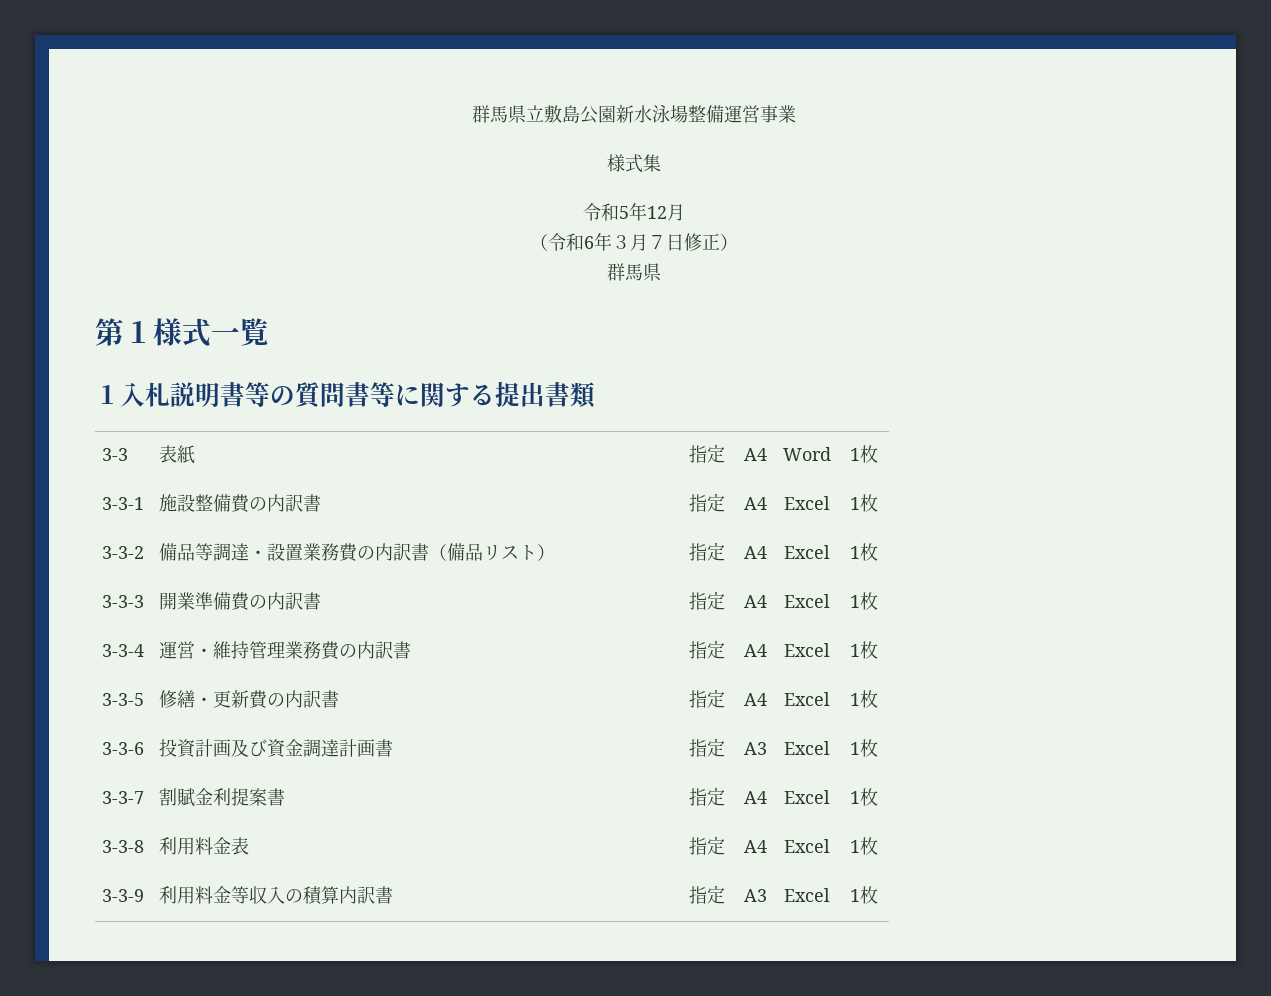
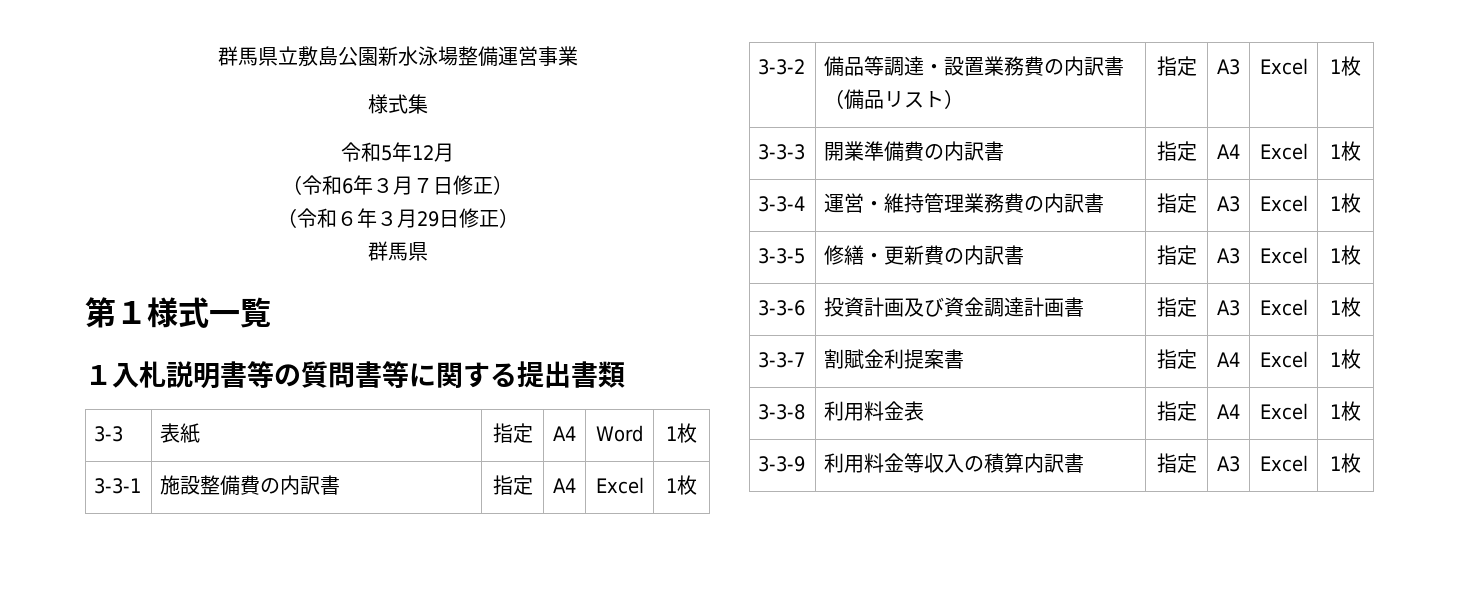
+ （令和６年３月29日修正）
- 3-3-2 | 備品等調達・設置業務費の内訳書（備品リスト） | 指定 | A4 | Excel | 1枚
+ 3-3-2 | 備品等調達・設置業務費の内訳書（備品リスト） | 指定 | A3 | Excel | 1枚
- 3-3-4 | 運営・維持管理業務費の内訳書 | 指定 | A4 | Excel | 1枚
+ 3-3-4 | 運営・維持管理業務費の内訳書 | 指定 | A3 | Excel | 1枚
- 3-3-5 | 修繕・更新費の内訳書 | 指定 | A4 | Excel | 1枚
+ 3-3-5 | 修繕・更新費の内訳書 | 指定 | A3 | Excel | 1枚

